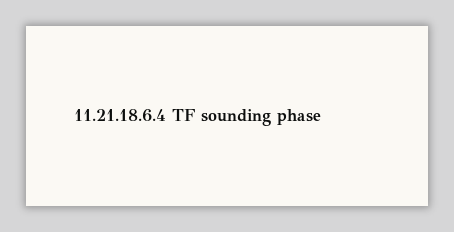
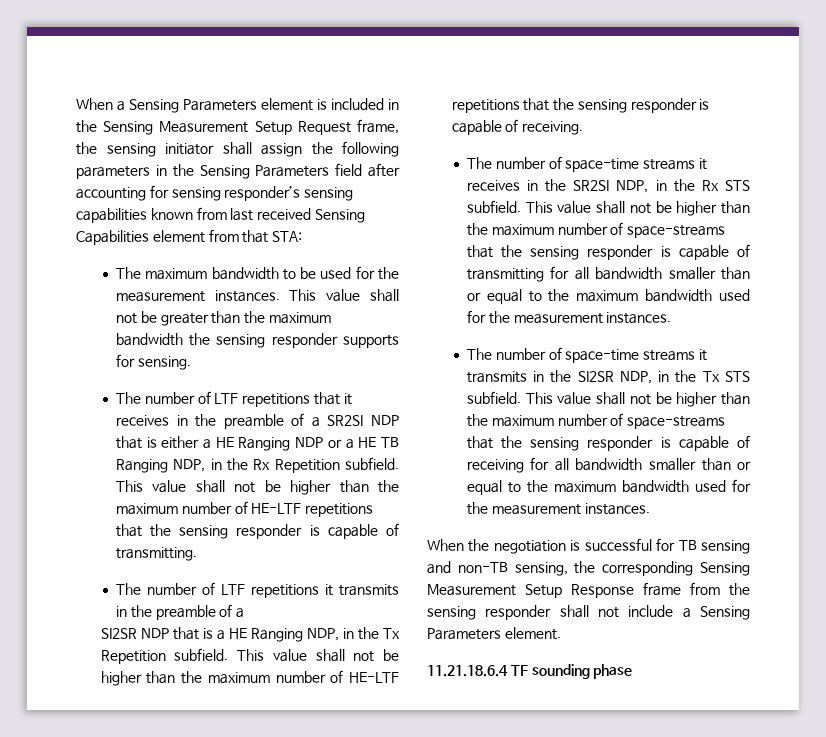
+ When a Sensing Parameters element is included in the Sensing Measurement Setup Request frame, the sensing initiator shall assign the following parameters in the Sensing Parameters field after accounting for sensing responder’s sensing capabilities known from last received Sensing Capabilities element from that STA:
+ The maximum bandwidth to be used for the measurement instances. This value shall not be greater than the maximum bandwidth the sensing responder supports for sensing.
+ The number of LTF repetitions that it receives in the preamble of a SR2SI NDP that is either a HE Ranging NDP or a HE TB Ranging NDP, in the Rx Repetition subfield. This value shall not be higher than the maximum number of HE-LTF repetitions that the sensing responder is capable of transmitting.
+ The number of LTF repetitions it transmits in the preamble of a
+ SI2SR NDP that is a HE Ranging NDP, in the Tx Repetition subfield. This value shall not be higher than the maximum number of HE-LTF repetitions that the sensing responder is capable of receiving.
+ The number of space-time streams it receives in the SR2SI NDP, in the Rx STS subfield. This value shall not be higher than the maximum number of space-streams that the sensing responder is capable of transmitting for all bandwidth smaller than or equal to the maximum bandwidth used for the measurement instances.
+ The number of space-time streams it transmits in the SI2SR NDP, in the Tx STS subfield. This value shall not be higher than the maximum number of space-streams that the sensing responder is capable of receiving for all bandwidth smaller than or equal to the maximum bandwidth used for the measurement instances.
+ When the negotiation is successful for TB sensing and non-TB sensing, the corresponding Sensing Measurement Setup Response frame from the sensing responder shall not include a Sensing Parameters element.

